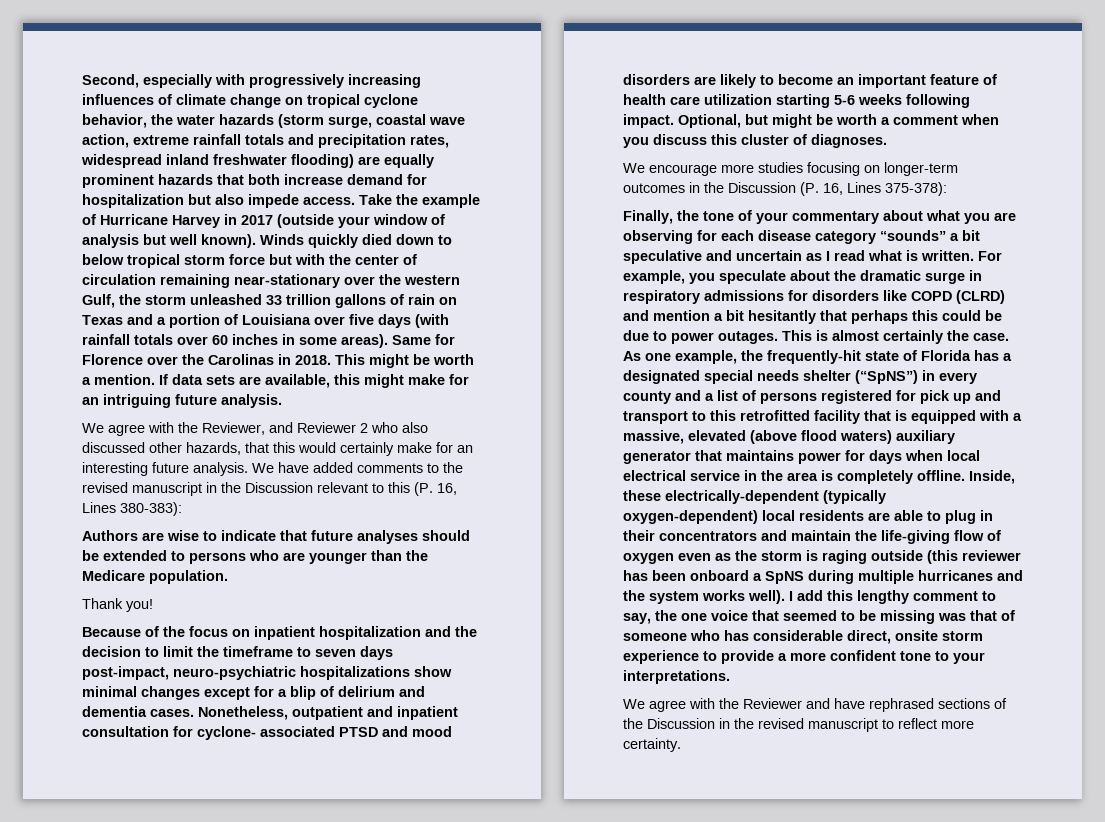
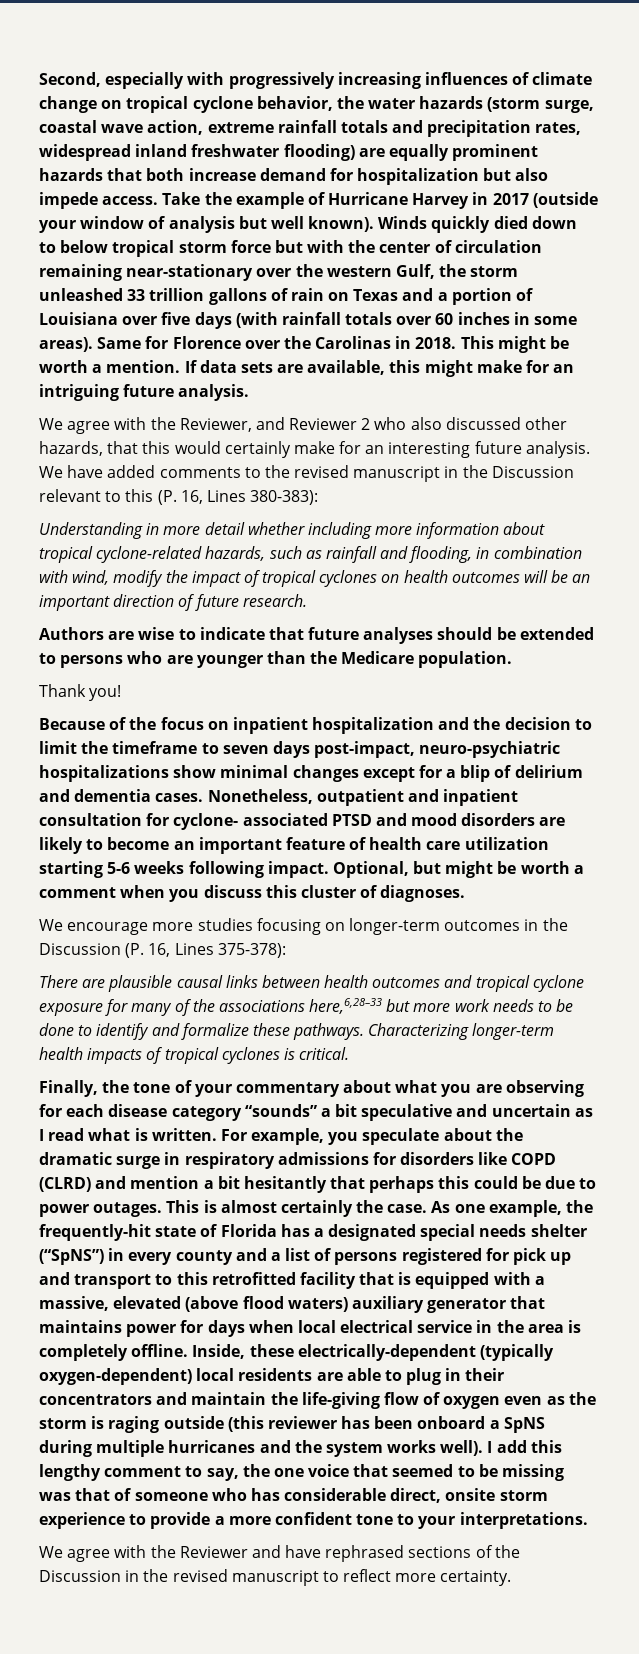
+ Understanding in more detail whether including more information about tropical cyclone-related hazards, such as rainfall and flooding, in combination with wind, modify the impact of tropical cyclones on health outcomes will be an important direction of future research.
+ There are plausible causal links between health outcomes and tropical cyclone exposure for many of the associations here,6,28–33 but more work needs to be done to identify and formalize these pathways. Characterizing longer-term health impacts of tropical cyclones is critical.

